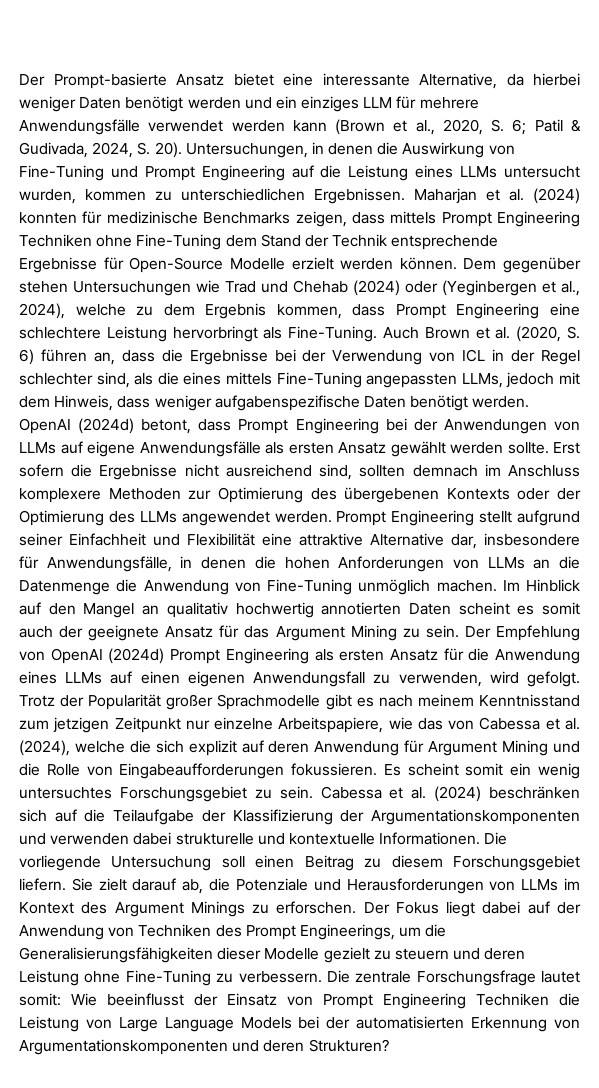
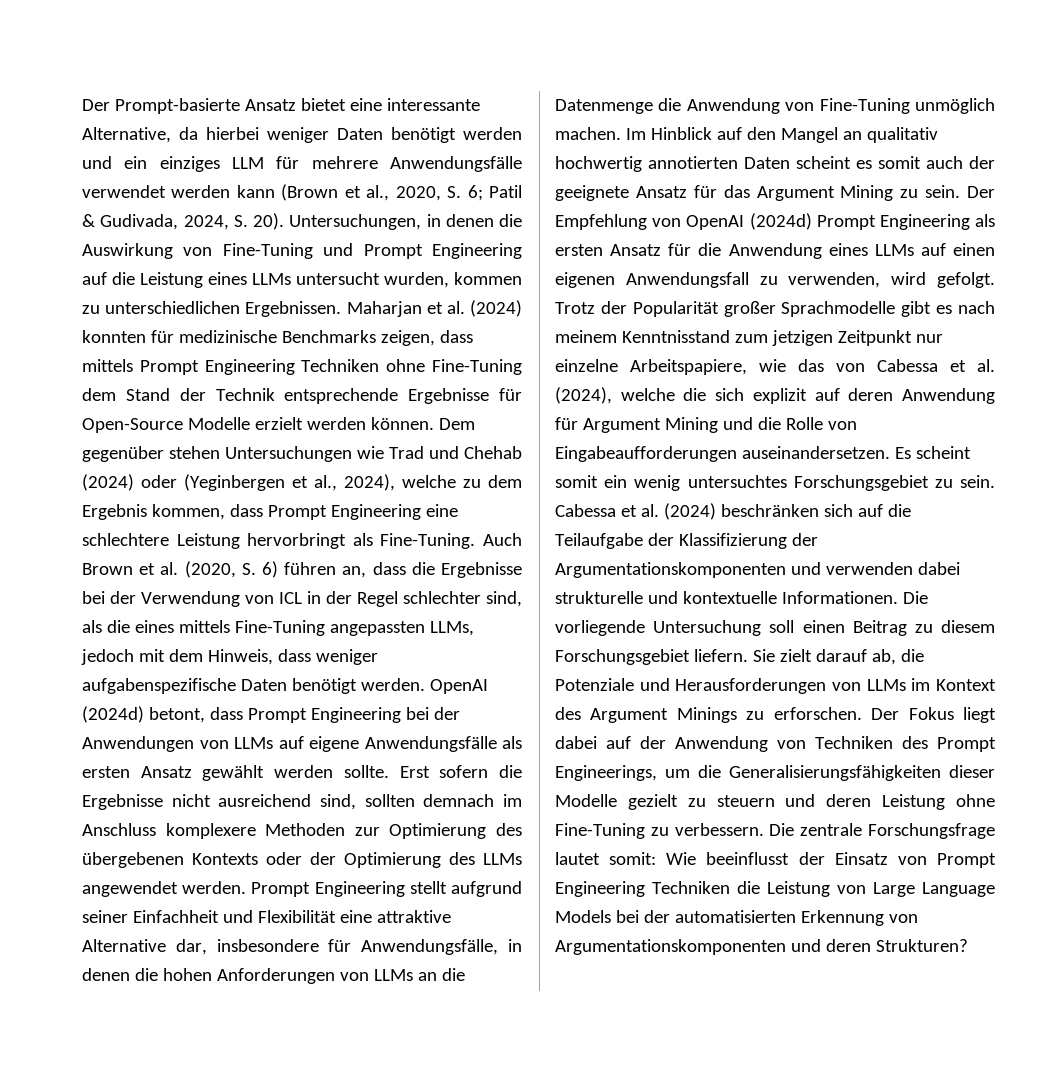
- Trotz der Popularität großer Sprachmodelle gibt es nach meinem Kenntnisstand zum jetzigen Zeitpunkt nur einzelne Arbeitspapiere, wie das von Cabessa et al. (2024), welche die sich explizit auf deren Anwendung für Argument Mining und die Rolle von Eingabeaufforderungen fokussieren.
+ Trotz der Popularität großer Sprachmodelle gibt es nach meinem Kenntnisstand zum jetzigen Zeitpunkt nur einzelne Arbeitspapiere, wie das von Cabessa et al. (2024), welche die sich explizit auf deren Anwendung für Argument Mining und die Rolle von Eingabeaufforderungen auseinandersetzen.

